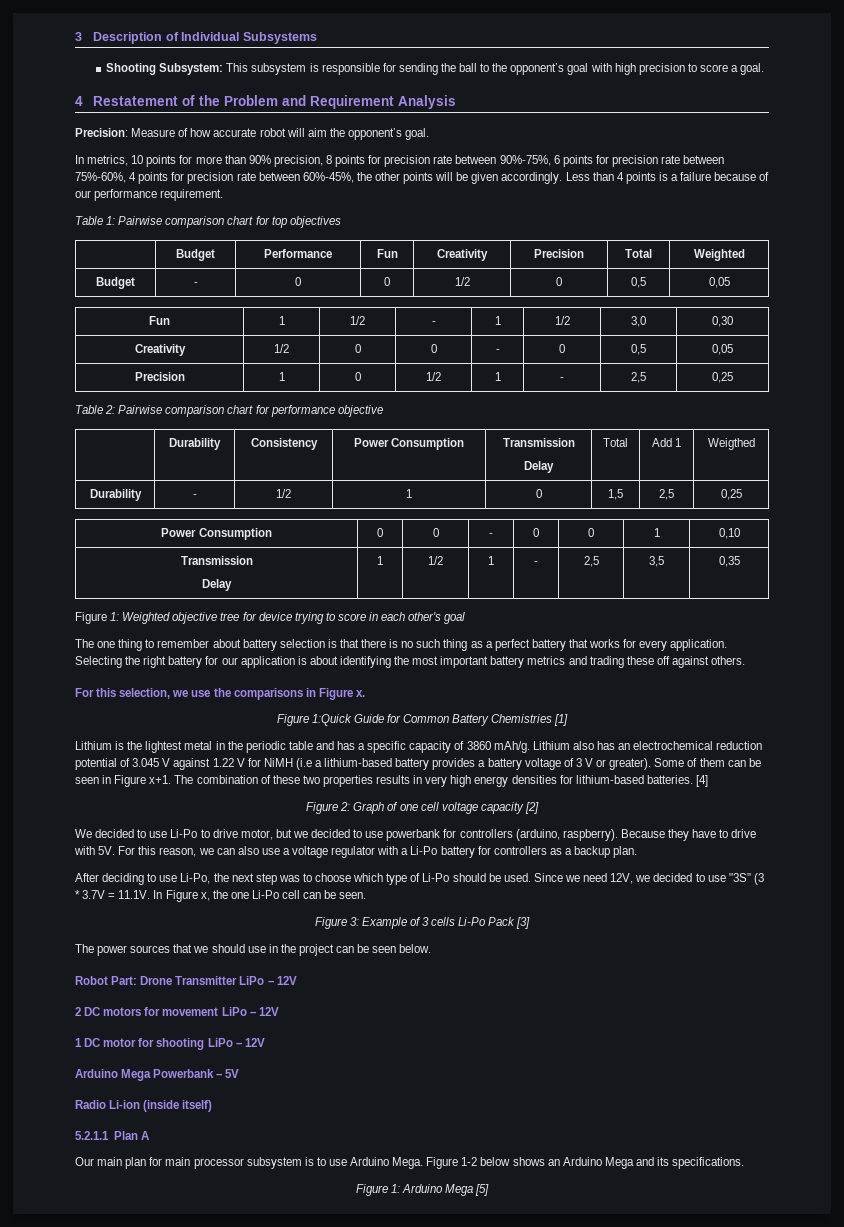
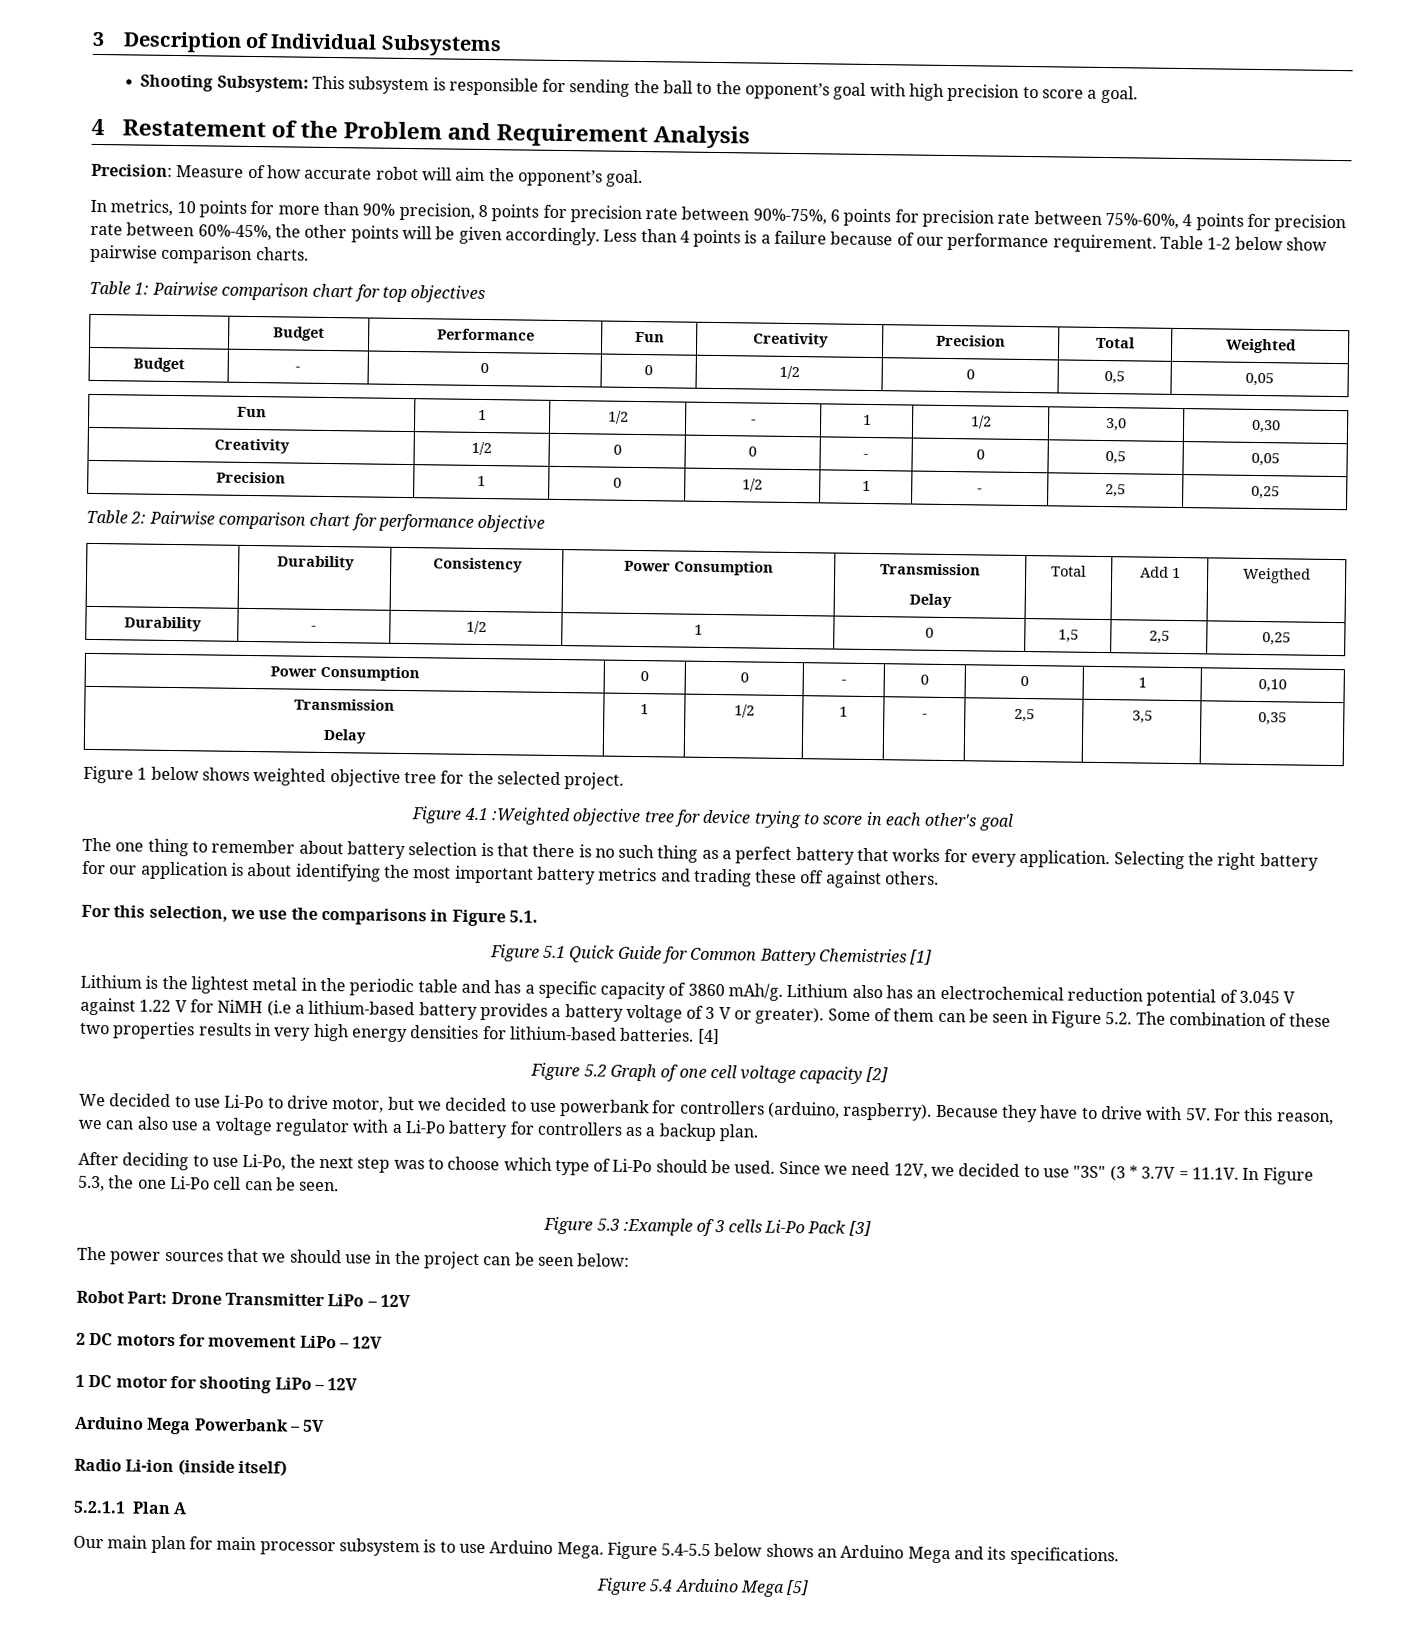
+ Table 1-2 below show pairwise comparison charts.
- Figure 1: Weighted objective tree for device trying to score in each other's goal
+ Figure 1 below shows weighted objective tree for the selected project.
+ Figure 4.1 :Weighted objective tree for device trying to score in each other's goal
- For this selection, we use the comparisons in Figure x.
- Figure 1:Quick Guide for Common Battery Chemistries [1]
+ For this selection, we use the comparisons in Figure 5.1.
+ Figure 5.1 Quick Guide for Common Battery Chemistries [1]
- Some of them can be seen in Figure x+1. The combination of these two properties results in very high energy densities for lithium-based batteries.
+ Some of them can be seen in Figure 5.2. The combination of these two properties results in very high energy densities for lithium-based batteries.
- Figure 2: Graph of one cell voltage capacity [2]
+ Figure 5.2 Graph of one cell voltage capacity [2]
- Since we need 12V, we decided to use "3S" (3 * 3.7V = 11.1V. In Figure x, the one Li-Po cell can be seen.
+ Since we need 12V, we decided to use "3S" (3 * 3.7V = 11.1V. In Figure 5.3, the one Li-Po cell can be seen.
- Figure 3: Example of 3 cells Li-Po Pack [3]
+ Figure 5.3 :Example of 3 cells Li-Po Pack [3]
- The power sources that we should use in the project can be seen below.
+ The power sources that we should use in the project can be seen below:
- Figure 1-2 below shows an Arduino Mega and its specifications.
+ Figure 5.4-5.5 below shows an Arduino Mega and its specifications.
- Figure 1: Arduino Mega [5]
+ Figure 5.4 Arduino Mega [5]

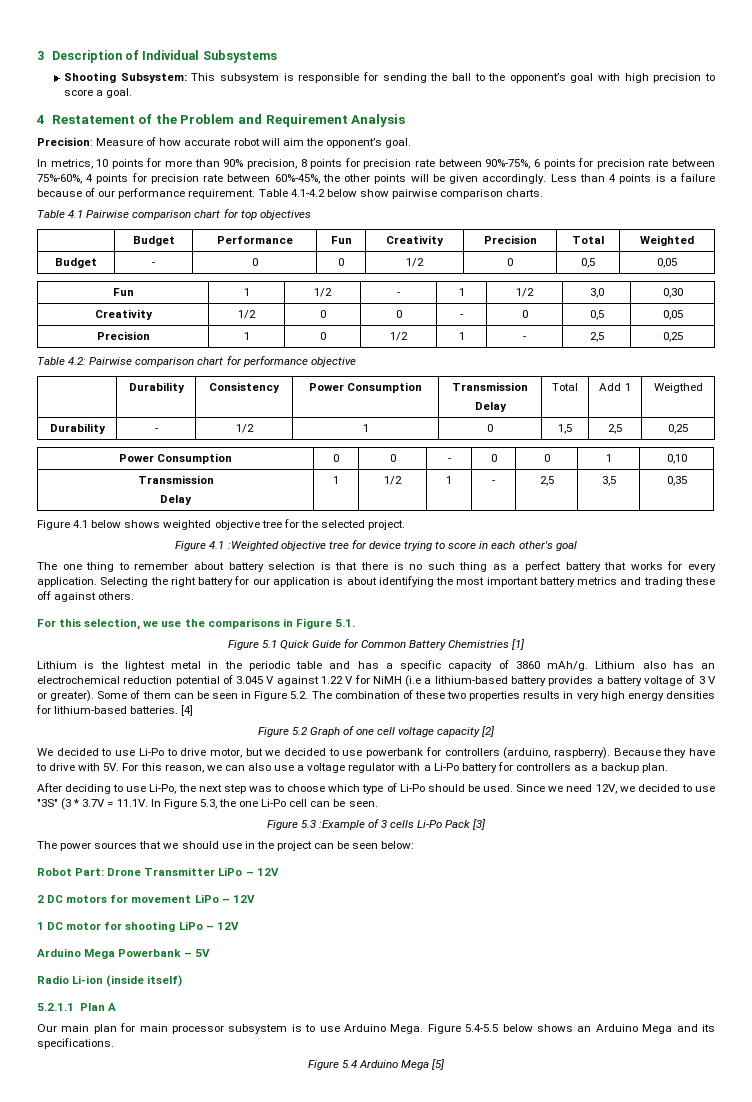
- Table 1-2 below show pairwise comparison charts.
+ Table 4.1-4.2 below show pairwise comparison charts.
- Table 1: Pairwise comparison chart for top objectives
+ Table 4.1 Pairwise comparison chart for top objectives
- Table 2: Pairwise comparison chart for performance objective
+ Table 4.2: Pairwise comparison chart for performance objective
- Figure 1 below shows weighted objective tree for the selected project.
+ Figure 4.1 below shows weighted objective tree for the selected project.

